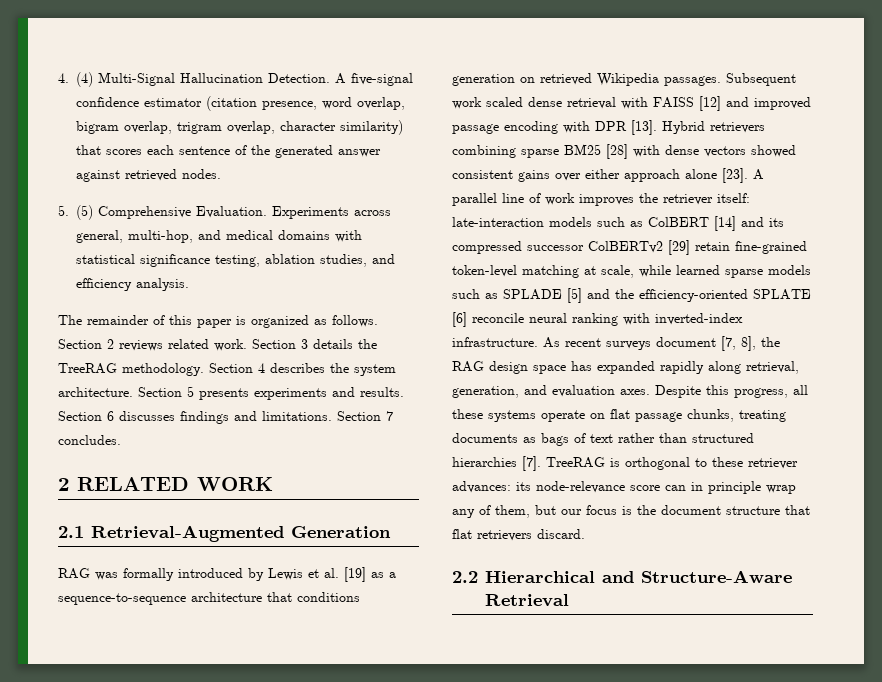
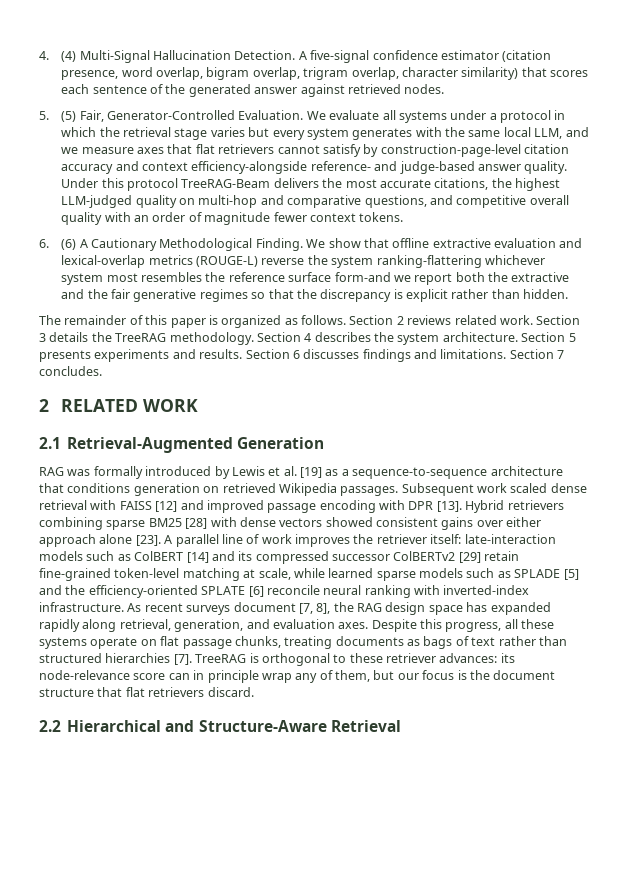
- 5. (5) Comprehensive Evaluation. Experiments across general, multi-hop, and medical domains with statistical significance testing, ablation studies, and efficiency analysis.
+ 5. (5) Fair, Generator-Controlled Evaluation. We evaluate all systems under a protocol in which the retrieval stage varies but every system generates with the same local LLM, and we measure axes that flat retrievers cannot satisfy by construction-page-level citation accuracy and context efficiency-alongside reference- and judge-based answer quality. Under this protocol TreeRAG-Beam delivers the most accurate citations, the highest LLM-judged quality on multi-hop and comparative questions, and competitive overall quality with an order of magnitude fewer context tokens.
+ 6. (6) A Cautionary Methodological Finding. We show that offline extractive evaluation and lexical-overlap metrics (ROUGE-L) reverse the system ranking-flattering whichever system most resembles the reference surface form-and we report both the extractive and the fair generative regimes so that the discrepancy is explicit rather than hidden.

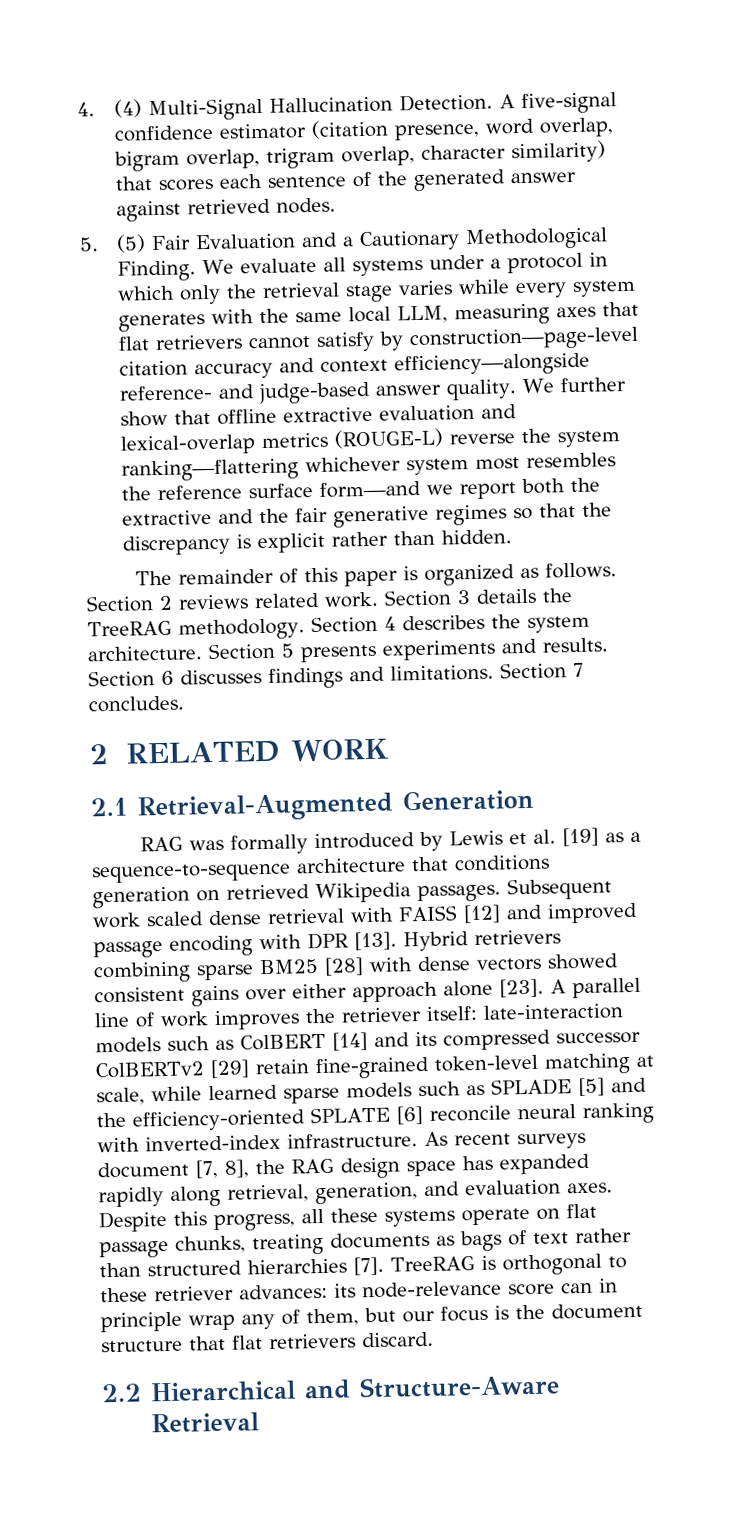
- 5. (5) Fair, Generator-Controlled Evaluation.
+ 5. (5) Fair Evaluation and a Cautionary Methodological Finding.
- We evaluate all systems under a protocol in which the retrieval stage varies but every system generates with the same local LLM, and we measure axes that flat retrievers cannot satisfy by construction-page-level citation accuracy and context efficiency-alongside reference- and judge-based answer quality.
+ We evaluate all systems under a protocol in which only the retrieval stage varies while every system generates with the same local LLM, measuring axes that flat retrievers cannot satisfy by construction—page-level citation accuracy and context efficiency—alongside reference- and judge-based answer quality.
- Under this protocol TreeRAG-Beam delivers the most accurate citations, the highest LLM-judged quality on multi-hop and comparative questions, and competitive overall quality with an order of magnitude fewer context tokens.
- 6. (6) A Cautionary Methodological Finding. We show that offline extractive evaluation and lexical-overlap metrics (ROUGE-L) reverse the system ranking-flattering whichever system most resembles the reference surface form-and we report both the extractive and the fair generative regimes so that the discrepancy is explicit rather than hidden.
+ We further show that offline extractive evaluation and lexical-overlap metrics (ROUGE-L) reverse the system ranking—flattering whichever system most resembles the reference surface form—and we report both the extractive and the fair generative regimes so that the discrepancy is explicit rather than hidden.

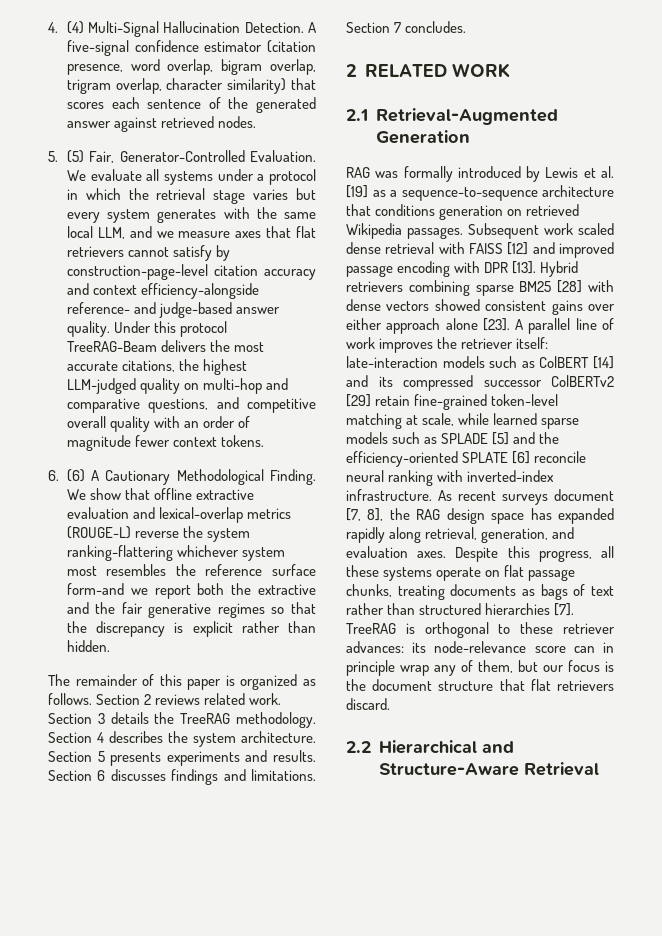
- 5. (5) Fair Evaluation and a Cautionary Methodological Finding.
+ 5. (5) Fair, Generator-Controlled Evaluation.
- We evaluate all systems under a protocol in which only the retrieval stage varies while every system generates with the same local LLM, measuring axes that flat retrievers cannot satisfy by construction—page-level citation accuracy and context efficiency—alongside reference- and judge-based answer quality.
+ We evaluate all systems under a protocol in which the retrieval stage varies but every system generates with the same local LLM, and we measure axes that flat retrievers cannot satisfy by construction-page-level citation accuracy and context efficiency-alongside reference- and judge-based answer quality.
- We further show that offline extractive evaluation and lexical-overlap metrics (ROUGE-L) reverse the system ranking—flattering whichever system most resembles the reference surface form—and we report both the extractive and the fair generative regimes so that the discrepancy is explicit rather than hidden.
+ Under this protocol TreeRAG-Beam delivers the most accurate citations, the highest LLM-judged quality on multi-hop and comparative questions, and competitive overall quality with an order of magnitude fewer context tokens.
+ 6. (6) A Cautionary Methodological Finding. We show that offline extractive evaluation and lexical-overlap metrics (ROUGE-L) reverse the system ranking-flattering whichever system most resembles the reference surface form-and we report both the extractive and the fair generative regimes so that the discrepancy is explicit rather than hidden.

